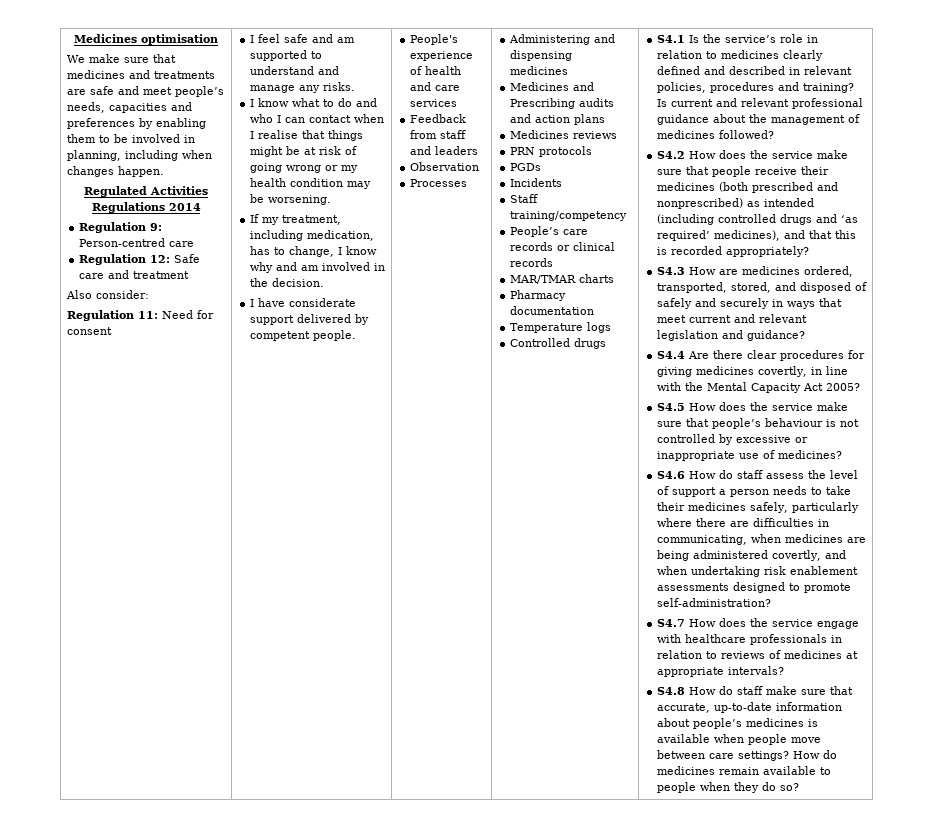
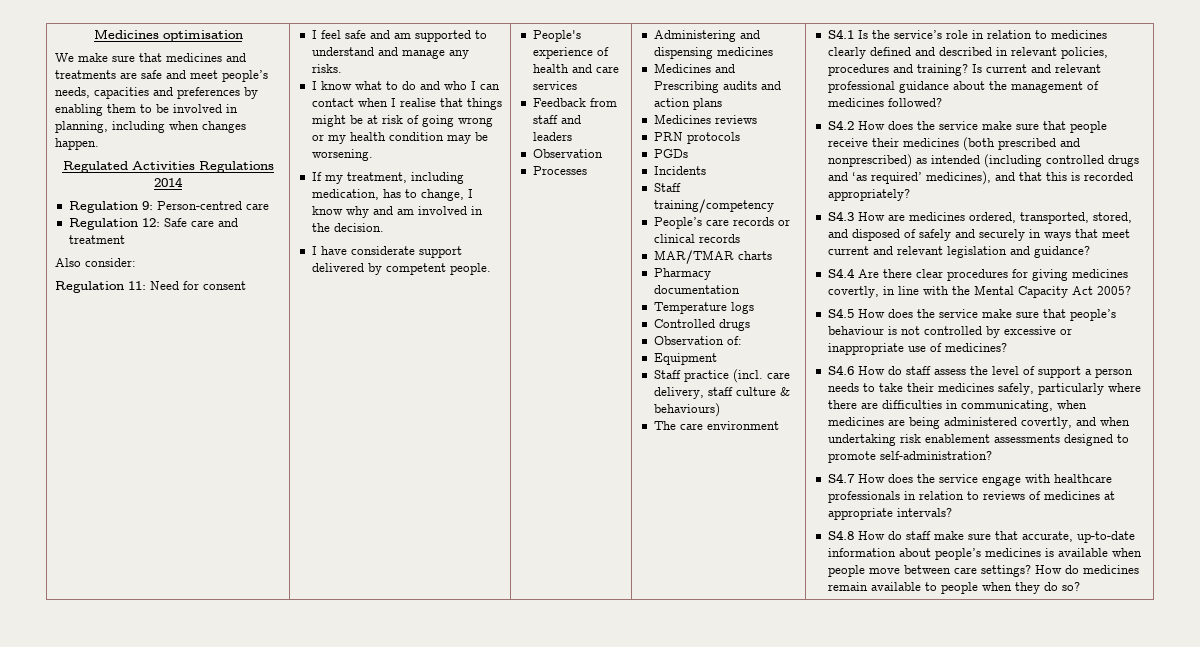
+ Observation of:
+ Equipment
+ Staff practice (incl. care delivery, staff culture & behaviours)
+ The care environment

